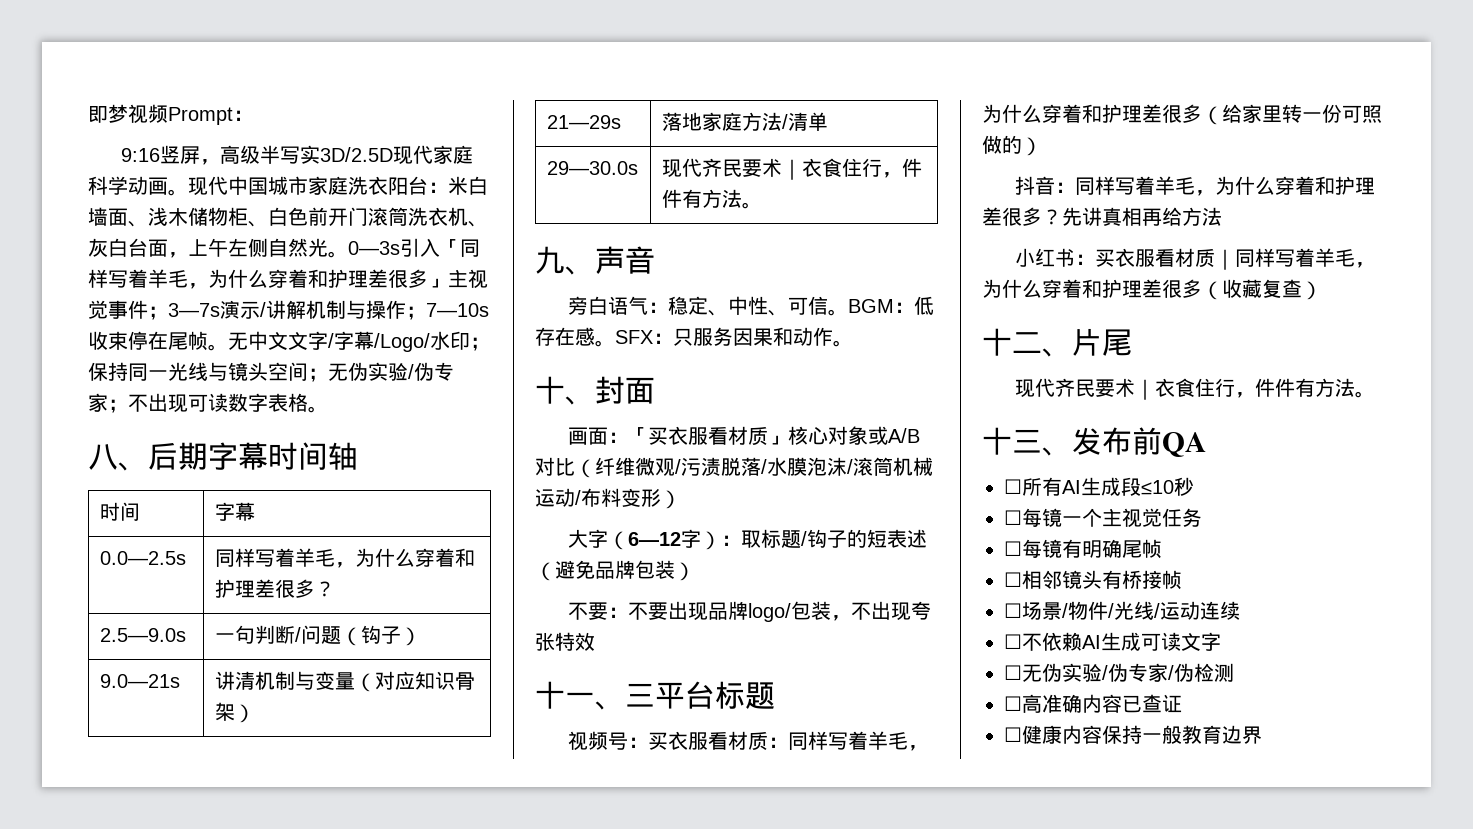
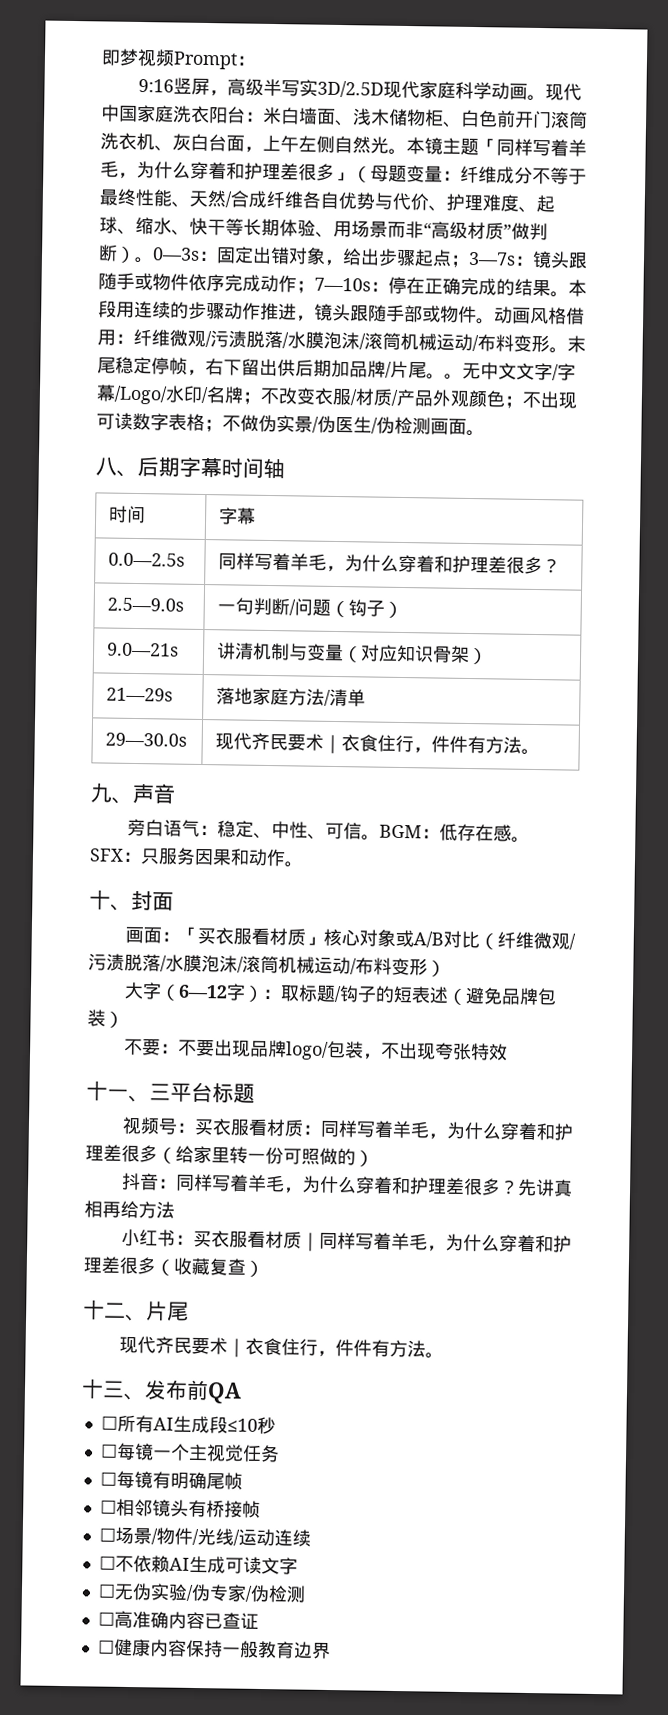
- 现代中国城市家庭洗衣阳台：米白墙面、浅木储物柜、白色前开门滚筒洗衣机、灰白台面，上午左侧自然光。
+ 现代中国家庭洗衣阳台：米白墙面、浅木储物柜、白色前开门滚筒洗衣机、灰白台面，上午左侧自然光。
- 0—3s引入「同样写着羊毛，为什么穿着和护理差很多」主视觉事件；3—7s演示/讲解机制与操作；7—10s收束停在尾帧。
+ 本镜主题「同样写着羊毛，为什么穿着和护理差很多」（母题变量：纤维成分不等于最终性能、天然/合成纤维各自优势与代价、护理难度、起球、缩水、快干等长期体验、用场景而非“高级材质”做判断）。0—3s：固定出错对象，给出步骤起点；3—7s：镜头跟随手或物件依序完成动作；7—10s：停在正确完成的结果。本段用连续的步骤动作推进，镜头跟随手部或物件。动画风格借用：纤维微观/污渍脱落/水膜泡沫/滚筒机械运动/布料变形。末尾稳定停帧，右下留出供后期加品牌/片尾。。
- 无中文文字/字幕/Logo/水印；保持同一光线与镜头空间；无伪实验/伪专家；不出现可读数字表格。
+ 无中文文字/字幕/Logo/水印/名牌；不改变衣服/材质/产品外观颜色；不出现可读数字表格；不做伪实景/伪医生/伪检测画面。

